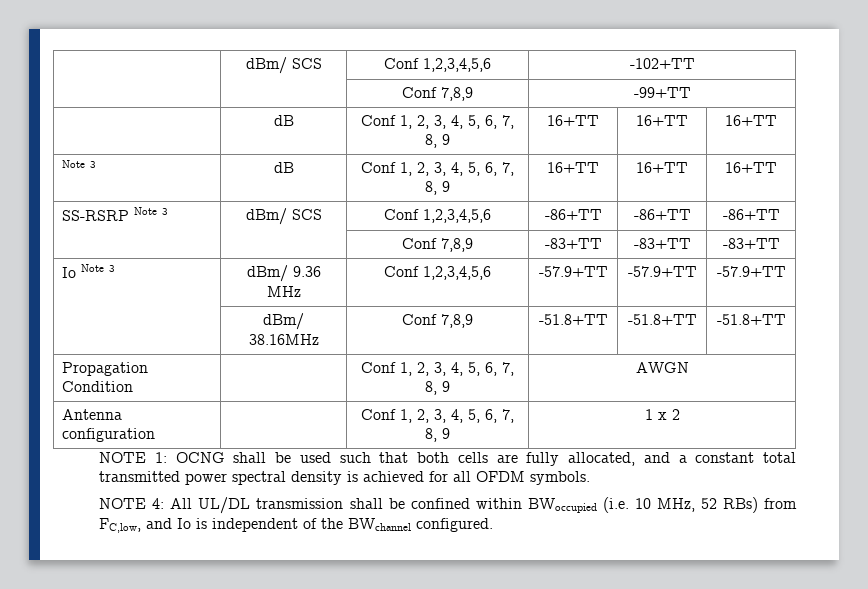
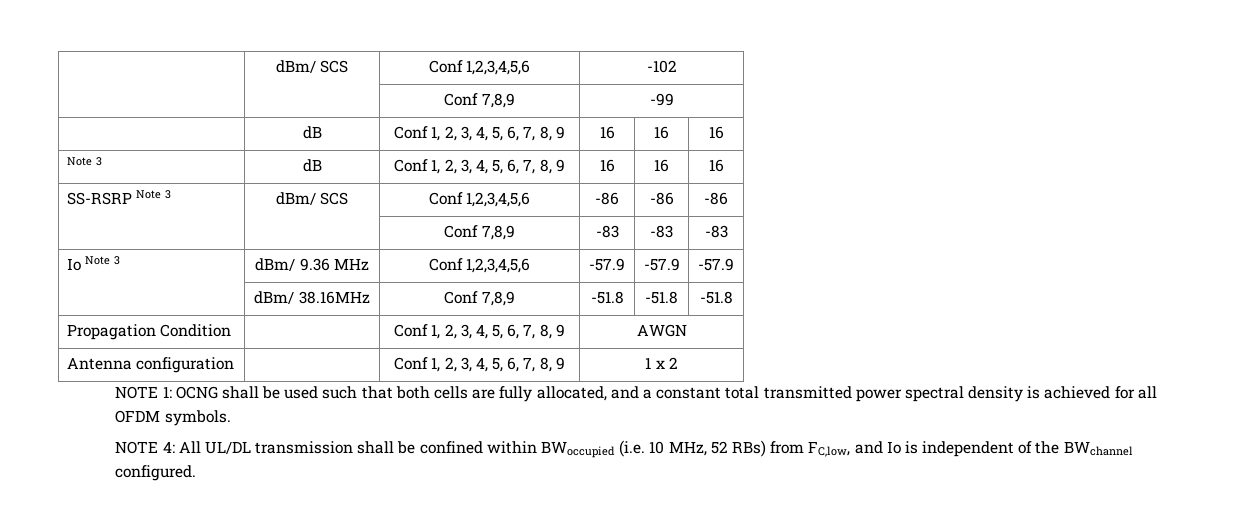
- | dBm/ SCS | Conf 1,2,3,4,5,6 | -102+TT
- | | Conf 7,8,9 | -99+TT
- | dB | Conf 1, 2, 3, 4, 5, 6, 7, 8, 9 | 16+TT | 16+TT | 16+TT
+ | dBm/ SCS | Conf 1,2,3,4,5,6 | -102
+ | | Conf 7,8,9 | -99
+ | dB | Conf 1, 2, 3, 4, 5, 6, 7, 8, 9 | 16 | 16 | 16
- Note 3 | dB | Conf 1, 2, 3, 4, 5, 6, 7, 8, 9 | 16+TT | 16+TT | 16+TT
+ Note 3 | dB | Conf 1, 2, 3, 4, 5, 6, 7, 8, 9 | 16 | 16 | 16
- SS-RSRP Note 3 | dBm/ SCS | Conf 1,2,3,4,5,6 | -86+TT | -86+TT | -86+TT
- | | Conf 7,8,9 | -83+TT | -83+TT | -83+TT
+ SS-RSRP Note 3 | dBm/ SCS | Conf 1,2,3,4,5,6 | -86 | -86 | -86
+ | | Conf 7,8,9 | -83 | -83 | -83
- Io Note 3 | dBm/ 9.36 MHz | Conf 1,2,3,4,5,6 | -57.9+TT | -57.9+TT | -57.9+TT
+ Io Note 3 | dBm/ 9.36 MHz | Conf 1,2,3,4,5,6 | -57.9 | -57.9 | -57.9
- | dBm/ 38.16MHz | Conf 7,8,9 | -51.8+TT | -51.8+TT | -51.8+TT
+ | dBm/ 38.16MHz | Conf 7,8,9 | -51.8 | -51.8 | -51.8

